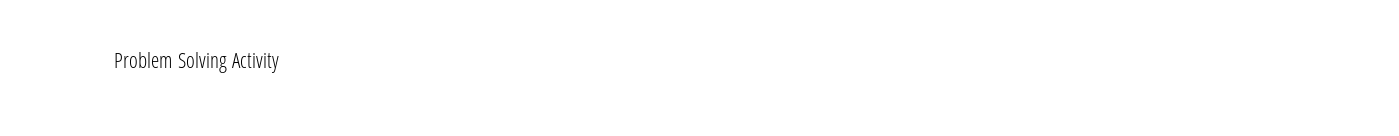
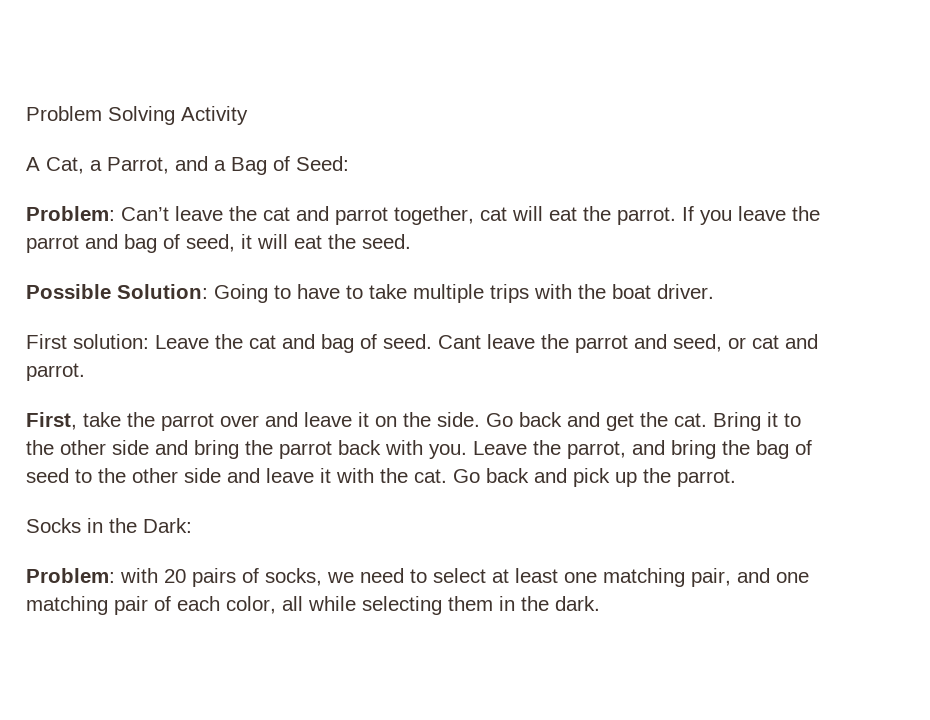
+ A Cat, a Parrot, and a Bag of Seed:
+ Problem: Can’t leave the cat and parrot together, cat will eat the parrot. If you leave the parrot and bag of seed, it will eat the seed.
+ Possible Solution: Going to have to take multiple trips with the boat driver.
+ First solution: Leave the cat and bag of seed. Cant leave the parrot and seed, or cat and parrot.
+ First, take the parrot over and leave it on the side. Go back and get the cat. Bring it to the other side and bring the parrot back with you. Leave the parrot, and bring the bag of seed to the other side and leave it with the cat. Go back and pick up the parrot.
+ Socks in the Dark:
+ Problem: with 20 pairs of socks, we need to select at least one matching pair, and one matching pair of each color, all while selecting them in the dark.

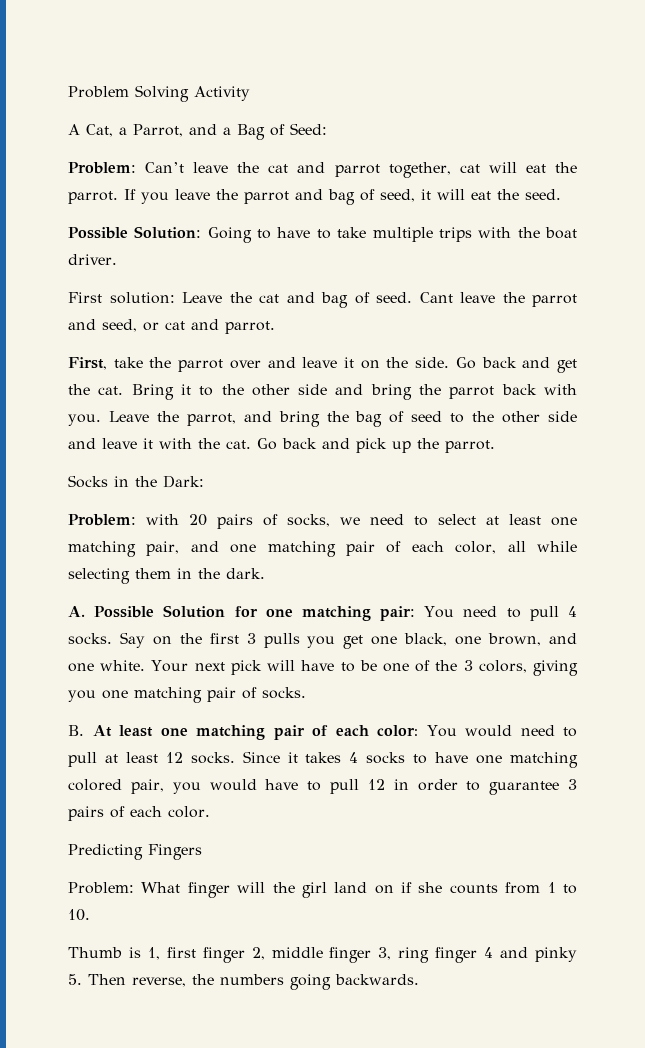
+ A. Possible Solution for one matching pair: You need to pull 4 socks. Say on the first 3 pulls you get one black, one brown, and one white. Your next pick will have to be one of the 3 colors, giving you one matching pair of socks.
+ B. At least one matching pair of each color: You would need to pull at least 12 socks. Since it takes 4 socks to have one matching colored pair, you would have to pull 12 in order to guarantee 3 pairs of each color.
+ Predicting Fingers
+ Problem: What finger will the girl land on if she counts from 1 to 10.
+ Thumb is 1, first finger 2, middle finger 3, ring finger 4 and pinky 5. Then reverse, the numbers going backwards.

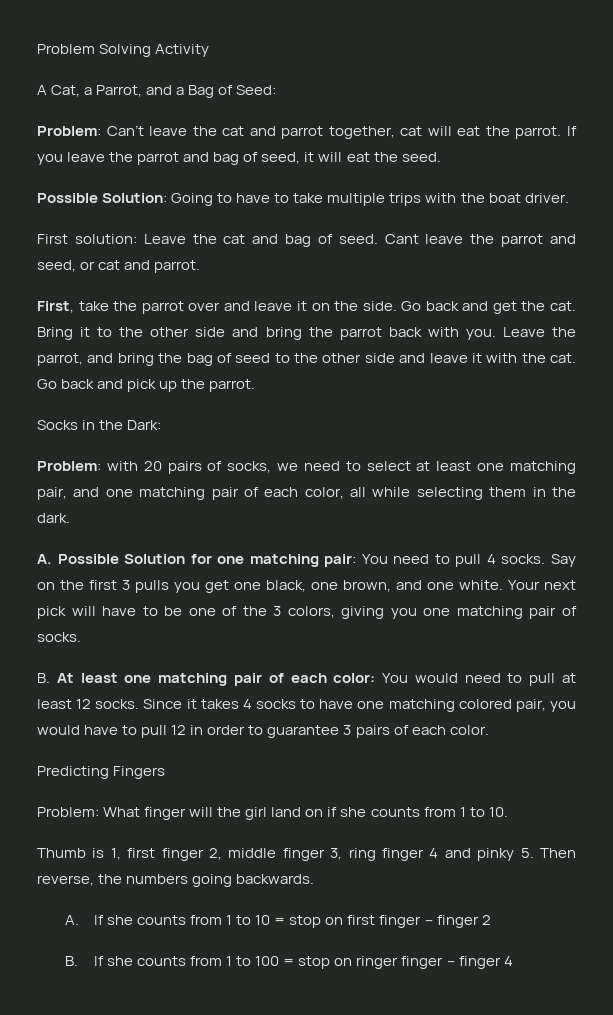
+ A. If she counts from 1 to 10 = stop on first finger – finger 2
+ B. If she counts from 1 to 100 = stop on ringer finger – finger 4

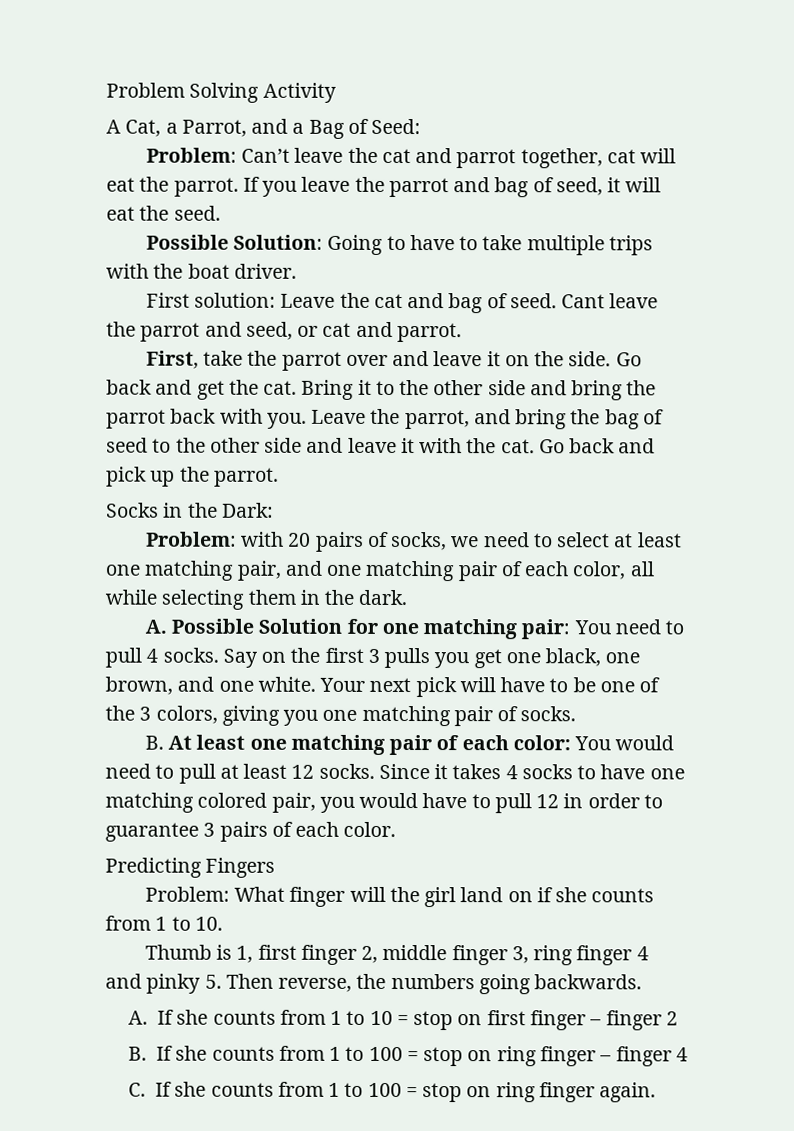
- B. If she counts from 1 to 100 = stop on ringer finger – finger 4
+ B. If she counts from 1 to 100 = stop on ring finger – finger 4
+ C. If she counts from 1 to 100 = stop on ring finger again.

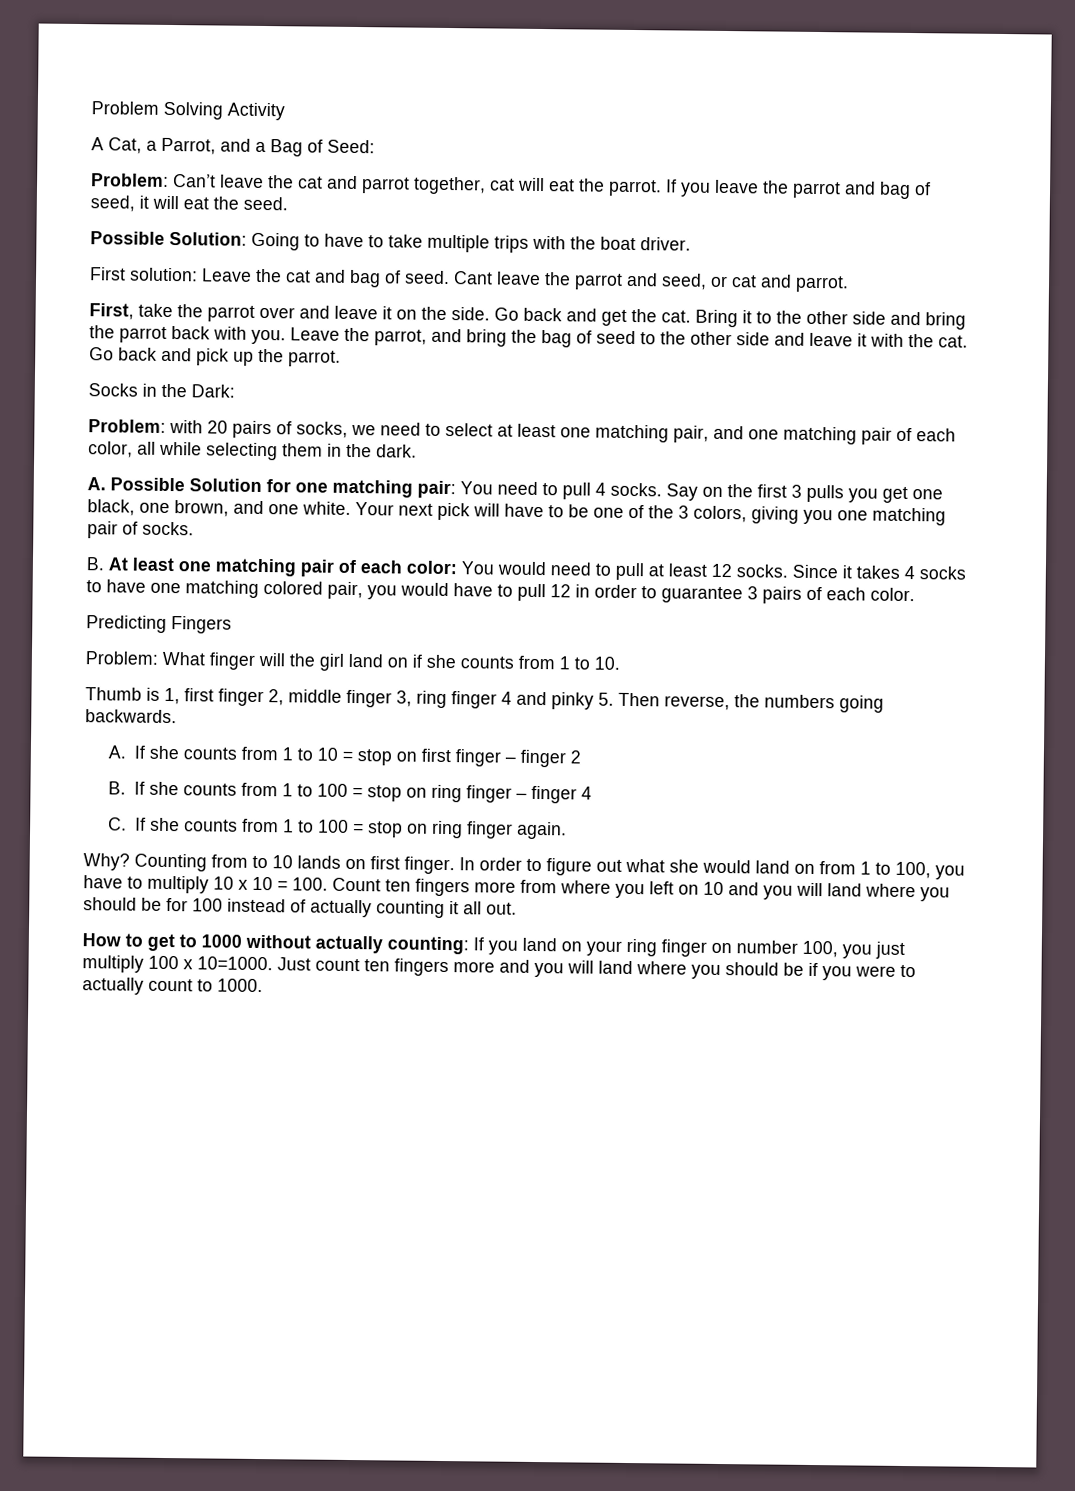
+ Why? Counting from to 10 lands on first finger. In order to figure out what she would land on from 1 to 100, you have to multiply 10 x 10 = 100. Count ten fingers more from where you left on 10 and you will land where you should be for 100 instead of actually counting it all out.
+ How to get to 1000 without actually counting: If you land on your ring finger on number 100, you just multiply 100 x 10=1000. Just count ten fingers more and you will land where you should be if you were to actually count to 1000.

